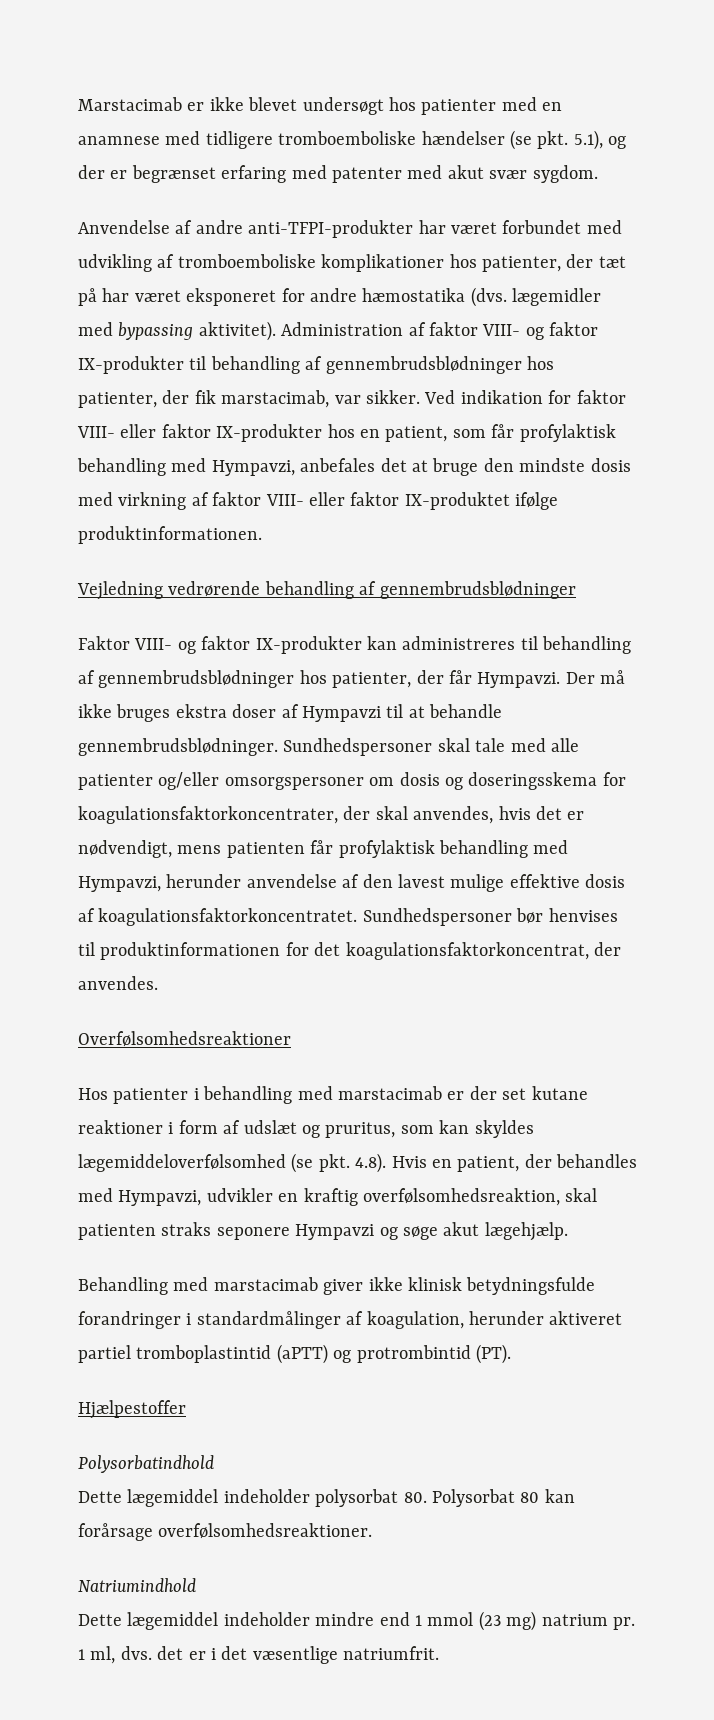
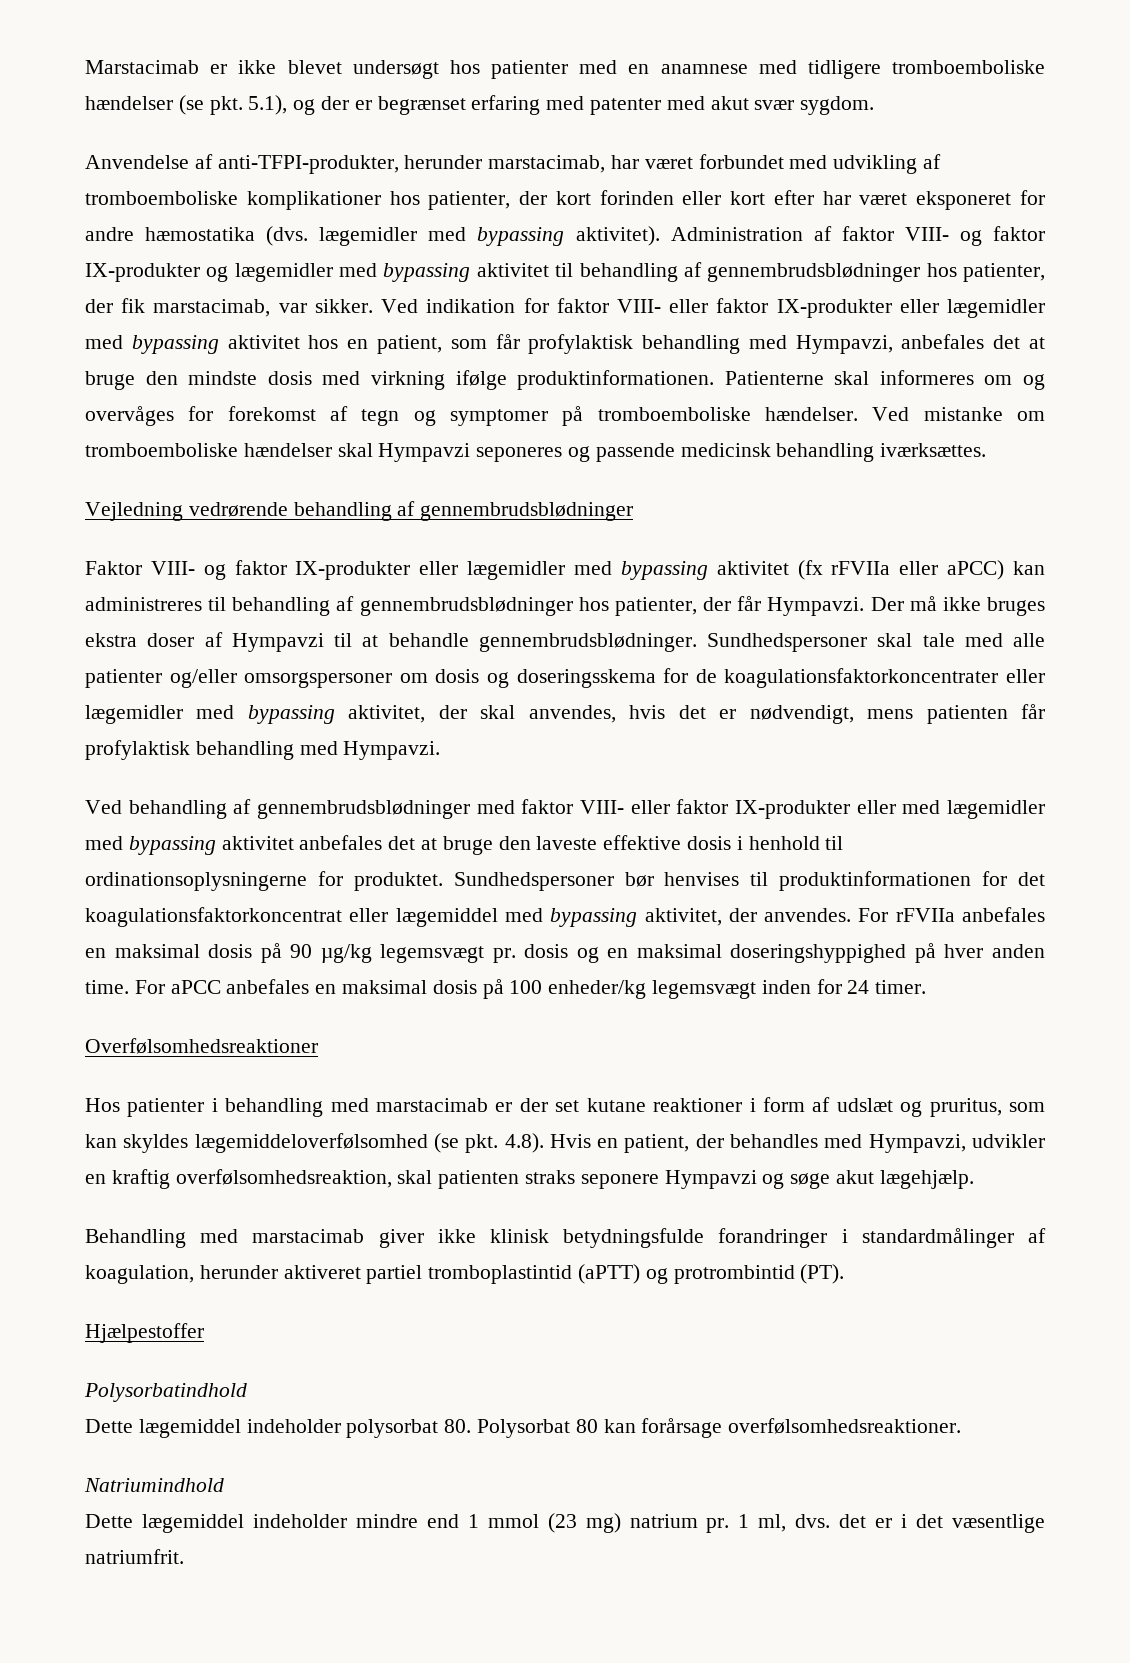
- Anvendelse af andre anti-TFPI-produkter har været forbundet med udvikling af tromboemboliske komplikationer hos patienter, der tæt på har været eksponeret for andre hæmostatika (dvs. lægemidler med bypassing aktivitet).
+ Anvendelse af anti-TFPI-produkter, herunder marstacimab, har været forbundet med udvikling af tromboemboliske komplikationer hos patienter, der kort forinden eller kort efter har været eksponeret for andre hæmostatika (dvs. lægemidler med bypassing aktivitet).
- Administration af faktor VIII- og faktor IX-produkter til behandling af gennembrudsblødninger hos patienter, der fik marstacimab, var sikker.
+ Administration af faktor VIII- og faktor IX-produkter og lægemidler med bypassing aktivitet til behandling af gennembrudsblødninger hos patienter, der fik marstacimab, var sikker.
- Ved indikation for faktor VIII- eller faktor IX-produkter hos en patient, som får profylaktisk behandling med Hympavzi, anbefales det at bruge den mindste dosis med virkning af faktor VIII- eller faktor IX-produktet ifølge produktinformationen.
+ Ved indikation for faktor VIII- eller faktor IX-produkter eller lægemidler med bypassing aktivitet hos en patient, som får profylaktisk behandling med Hympavzi, anbefales det at bruge den mindste dosis med virkning ifølge produktinformationen. Patienterne skal informeres om og overvåges for forekomst af tegn og symptomer på tromboemboliske hændelser. Ved mistanke om tromboemboliske hændelser skal Hympavzi seponeres og passende medicinsk behandling iværksættes.
- Faktor VIII- og faktor IX-produkter kan administreres til behandling af gennembrudsblødninger hos patienter, der får Hympavzi.
+ Faktor VIII- og faktor IX-produkter eller lægemidler med bypassing aktivitet (fx rFVIIa eller aPCC) kan administreres til behandling af gennembrudsblødninger hos patienter, der får Hympavzi.
- Sundhedspersoner skal tale med alle patienter og/eller omsorgspersoner om dosis og doseringsskema for koagulationsfaktorkoncentrater, der skal anvendes, hvis det er nødvendigt, mens patienten får profylaktisk behandling med Hympavzi, herunder anvendelse af den lavest mulige effektive dosis af koagulationsfaktorkoncentratet.
+ Sundhedspersoner skal tale med alle patienter og/eller omsorgspersoner om dosis og doseringsskema for de koagulationsfaktorkoncentrater eller lægemidler med bypassing aktivitet, der skal anvendes, hvis det er nødvendigt, mens patienten får profylaktisk behandling med Hympavzi.
+ Ved behandling af gennembrudsblødninger med faktor VIII- eller faktor IX-produkter eller med lægemidler med bypassing aktivitet anbefales det at bruge den laveste effektive dosis i henhold til ordinationsoplysningerne for produktet.
- Sundhedspersoner bør henvises til produktinformationen for det koagulationsfaktorkoncentrat, der anvendes.
+ Sundhedspersoner bør henvises til produktinformationen for det koagulationsfaktorkoncentrat eller lægemiddel med bypassing aktivitet, der anvendes. For rFVIIa anbefales en maksimal dosis på 90 µg/kg legemsvægt pr. dosis og en maksimal doseringshyppighed på hver anden time. For aPCC anbefales en maksimal dosis på 100 enheder/kg legemsvægt inden for 24 timer.

